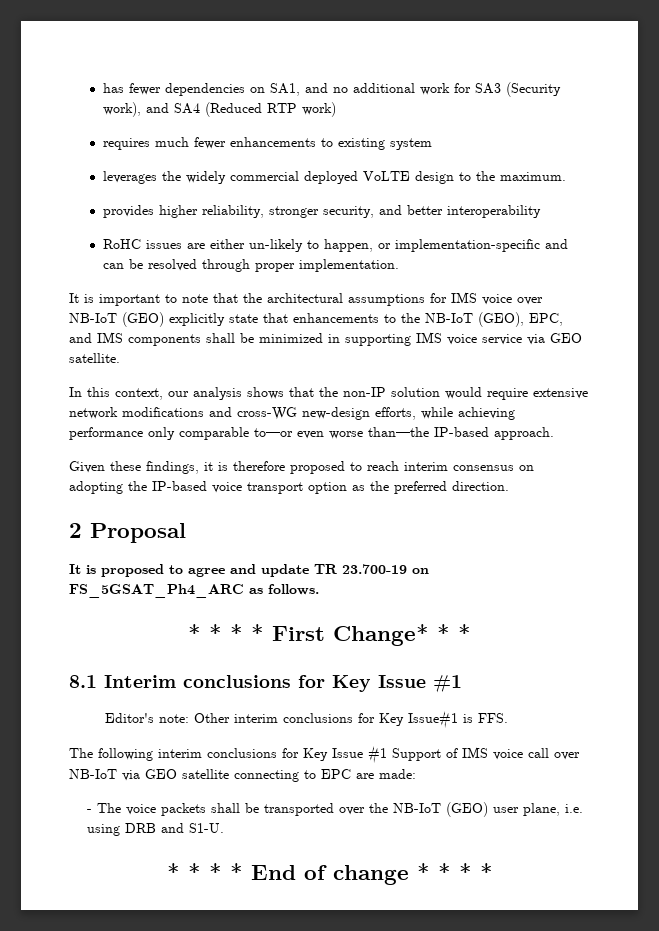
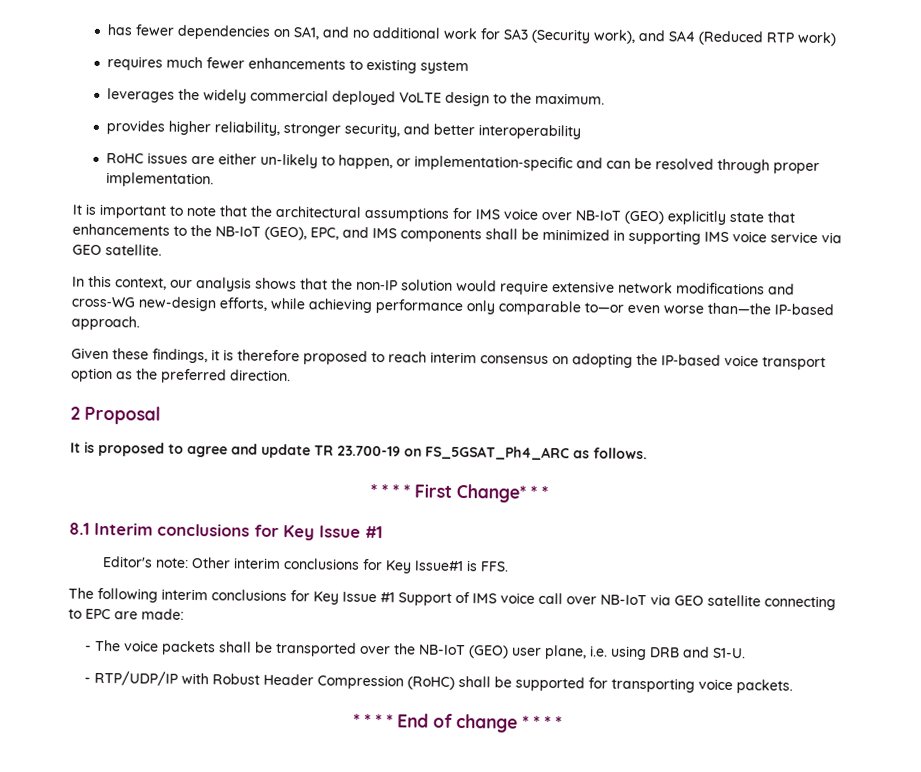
+ - RTP/UDP/IP with Robust Header Compression (RoHC) shall be supported for transporting voice packets.

